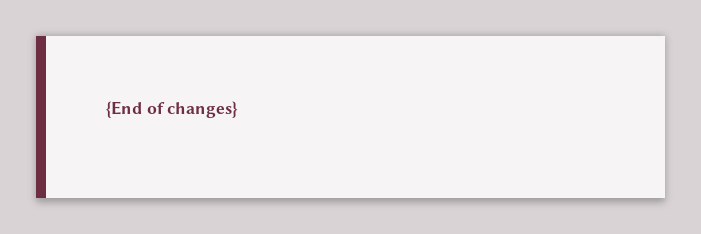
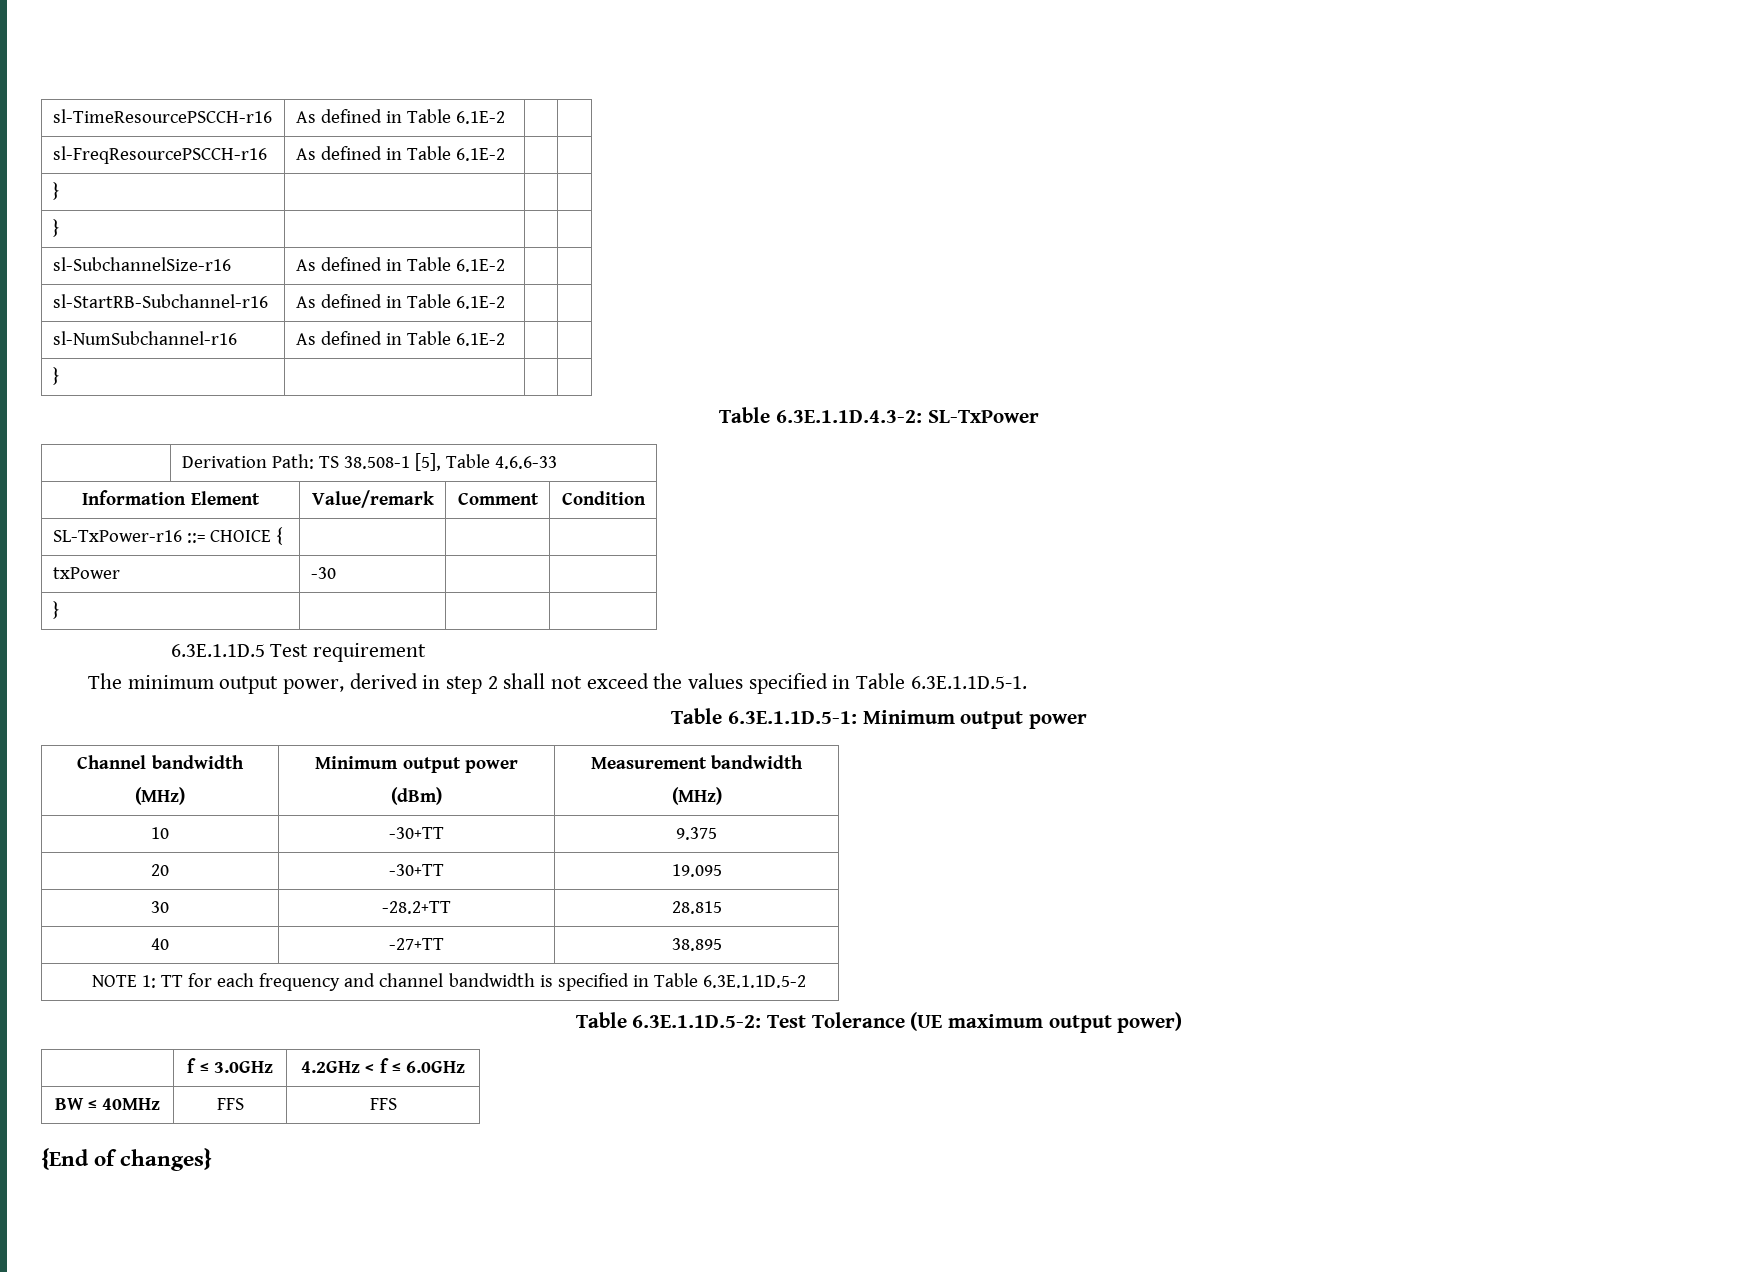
+ sl-TimeResourcePSCCH-r16 | As defined in Table 6.1E-2 | |
+ sl-FreqResourcePSCCH-r16 | As defined in Table 6.1E-2 | |
+ } | | |
+ } | | |
+ sl-SubchannelSize-r16 | As defined in Table 6.1E-2 | |
+ sl-StartRB-Subchannel-r16 | As defined in Table 6.1E-2 | |
+ sl-NumSubchannel-r16 | As defined in Table 6.1E-2 | |
+ } | | |
+ Table 6.3E.1.1D.4.3-2: SL-TxPower
+ | Derivation Path: TS 38.508-1 [5], Table 4.6.6-33
+ Information Element | Value/remark | Comment | Condition
+ SL-TxPower-r16 ::= CHOICE { | | |
+ txPower | -30 | |
+ } | | |
+ 6.3E.1.1D.5 Test requirement
+ The minimum output power, derived in step 2 shall not exceed the values specified in Table 6.3E.1.1D.5-1.
+ Table 6.3E.1.1D.5-1: Minimum output power
+ Channel bandwidth
+ (MHz) | Minimum output power
+ (dBm) | Measurement bandwidth
+ (MHz)
+ 10 | -30+TT | 9.375
+ 20 | -30+TT | 19.095
+ 30 | -28.2+TT | 28.815
+ 40 | -27+TT | 38.895
+ NOTE 1: TT for each frequency and channel bandwidth is specified in Table 6.3E.1.1D.5-2
+ Table 6.3E.1.1D.5-2: Test Tolerance (UE maximum output power)
+ | f ≤ 3.0GHz | 4.2GHz < f ≤ 6.0GHz
+ BW ≤ 40MHz | FFS | FFS

